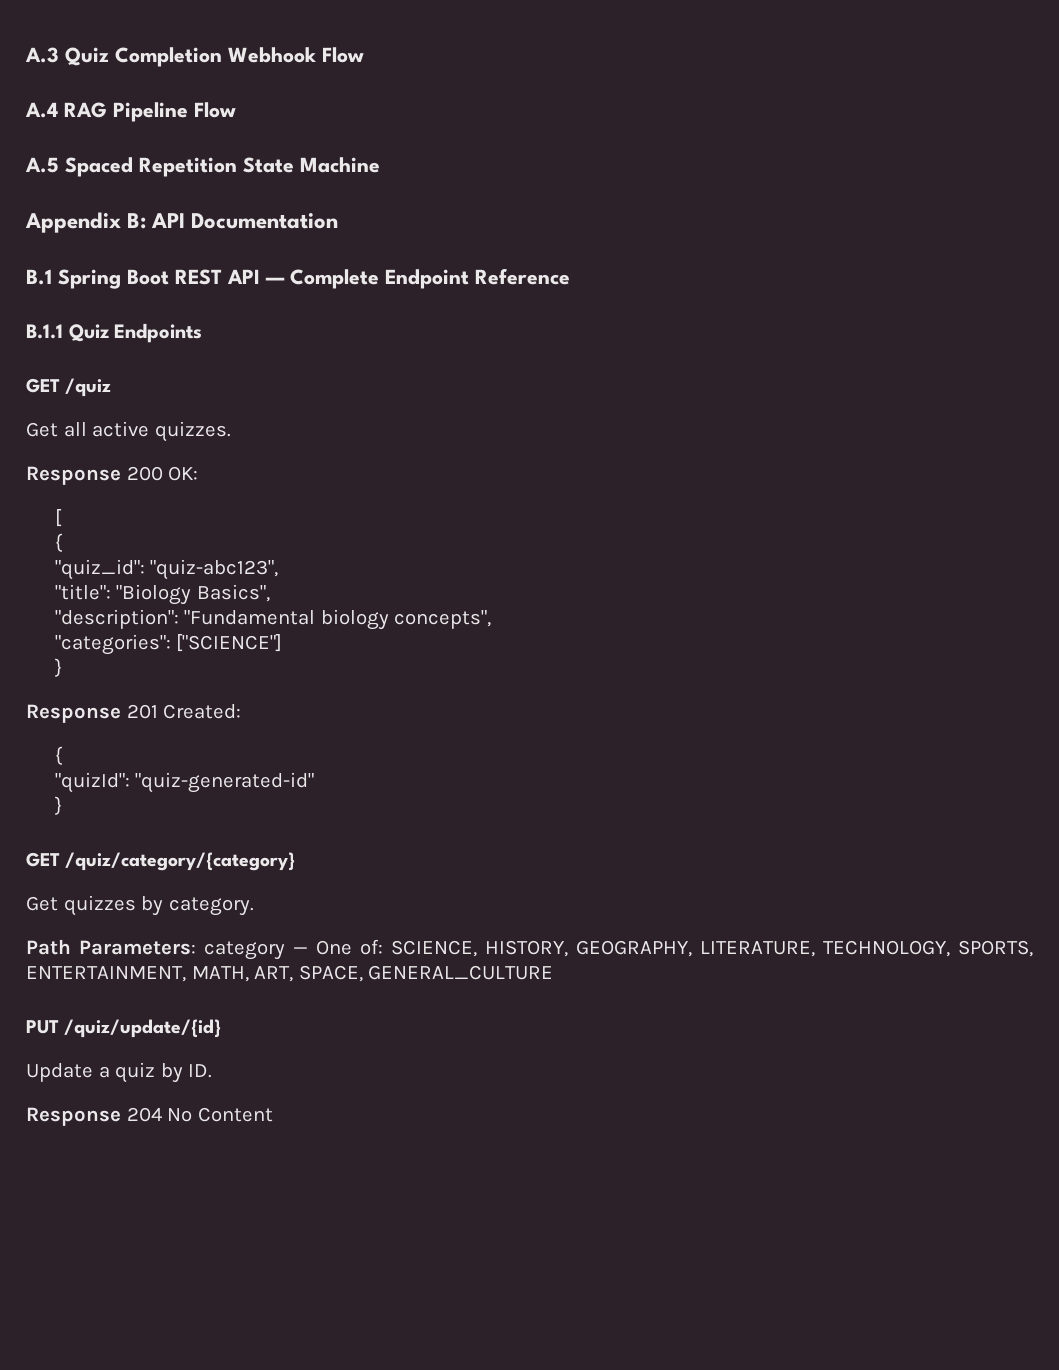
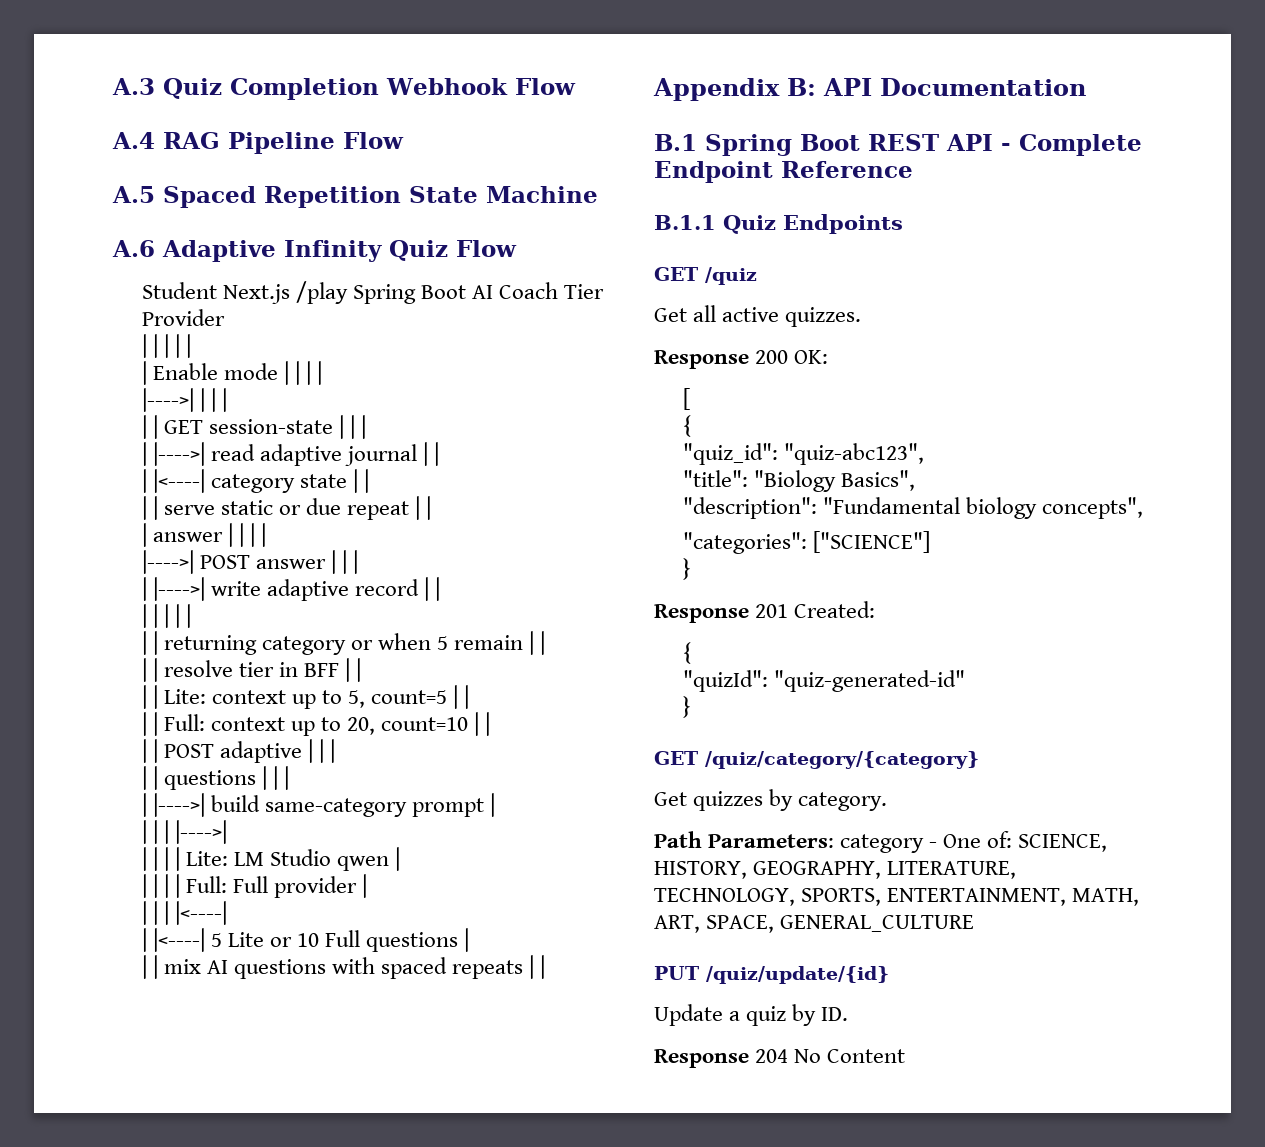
+ A.6 Adaptive Infinity Quiz Flow
+ Student Next.js /play Spring Boot AI Coach Tier Provider
+ | | | | |
+ | Enable mode | | | |
+ |---->| | | |
+ | | GET session-state | | |
+ | |---->| read adaptive journal | |
+ | |<----| category state | |
+ | | serve static or due repeat | |
+ | answer | | | |
+ |---->| POST answer | | |
+ | |---->| write adaptive record | |
+ | | | | |
+ | | returning category or when 5 remain | |
+ | | resolve tier in BFF | |
+ | | Lite: context up to 5, count=5 | |
+ | | Full: context up to 20, count=10 | |
+ | | POST adaptive | | |
+ | | questions | | |
+ | |---->| build same-category prompt |
+ | | | |---->|
+ | | | | Lite: LM Studio qwen |
+ | | | | Full: Full provider |
+ | | | |<----|
+ | |<----| 5 Lite or 10 Full questions |
+ | | mix AI questions with spaced repeats | |
- B.1 Spring Boot REST API — Complete Endpoint Reference
+ B.1 Spring Boot REST API - Complete Endpoint Reference
- Path Parameters: category — One of: SCIENCE, HISTORY, GEOGRAPHY, LITERATURE, TECHNOLOGY, SPORTS, ENTERTAINMENT, MATH, ART, SPACE, GENERAL_CULTURE
+ Path Parameters: category - One of: SCIENCE, HISTORY, GEOGRAPHY, LITERATURE, TECHNOLOGY, SPORTS, ENTERTAINMENT, MATH, ART, SPACE, GENERAL_CULTURE

